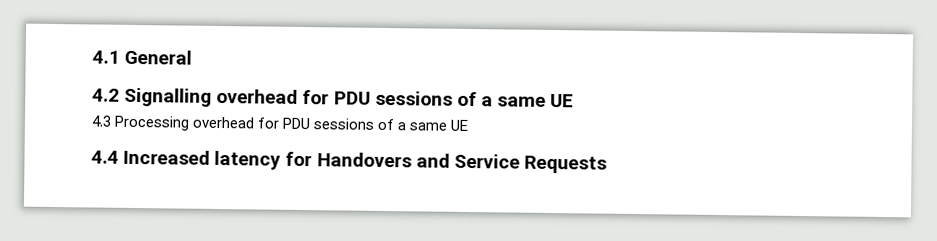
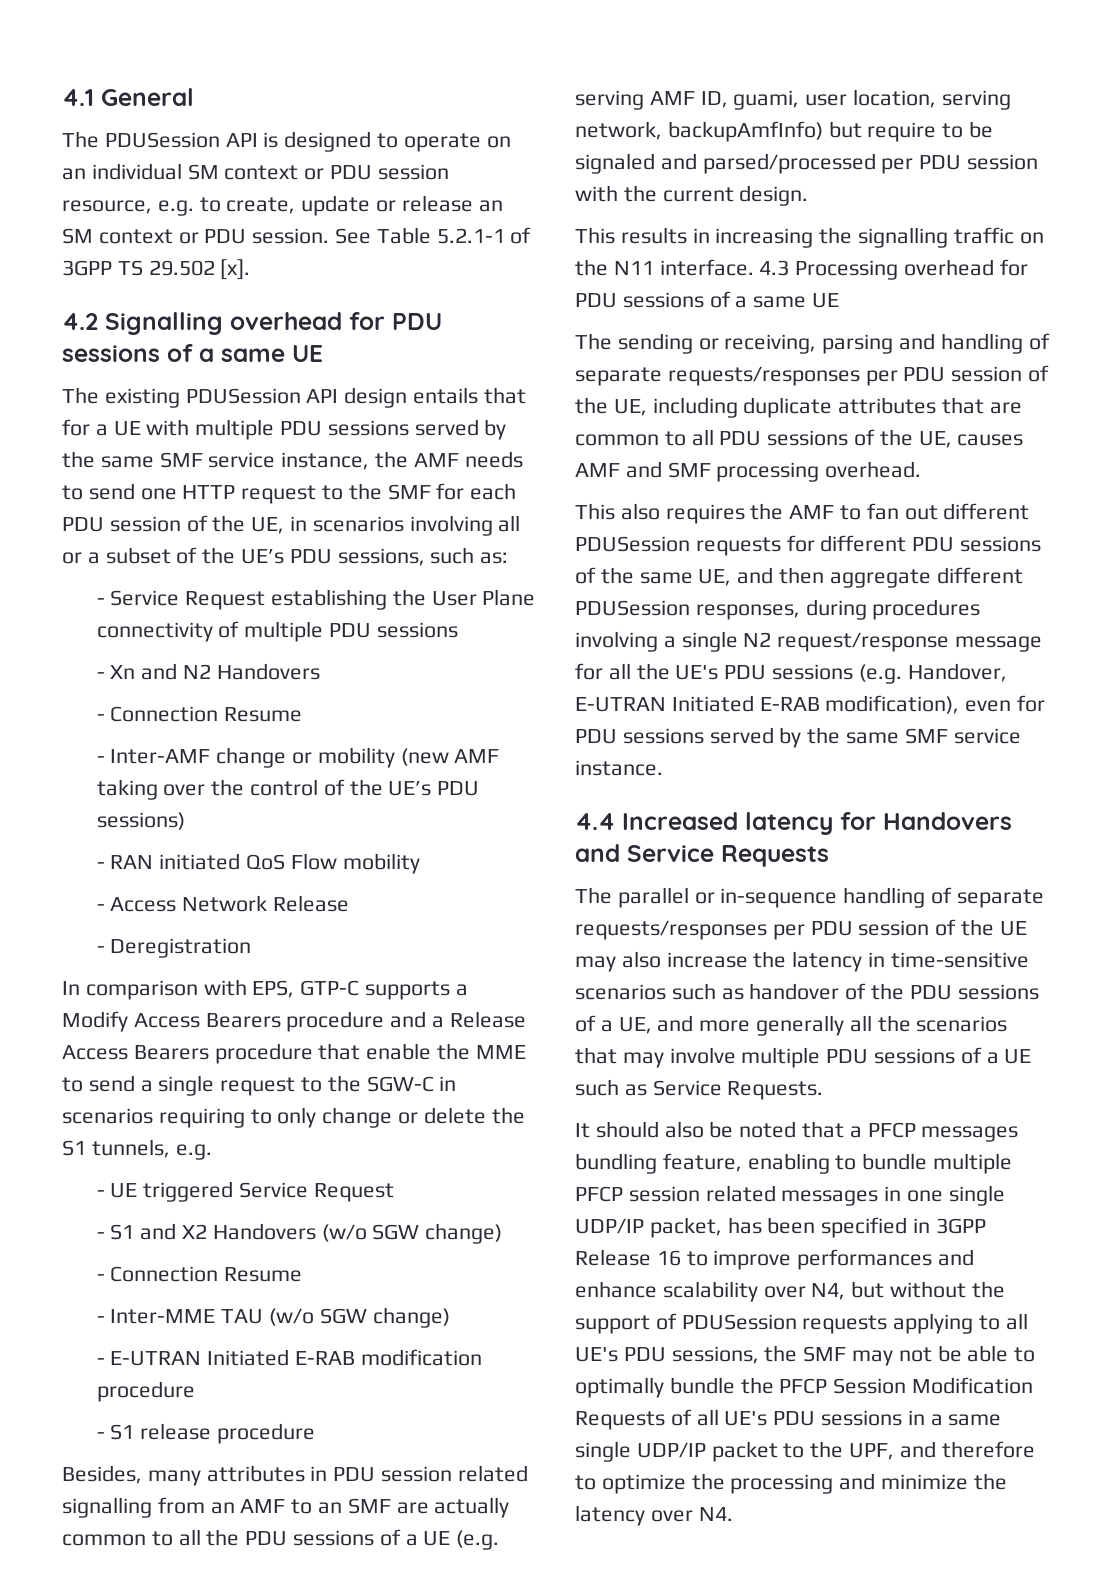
+ The PDUSession API is designed to operate on an individual SM context or PDU session resource, e.g. to create, update or release an SM context or PDU session. See Table 5.2.1-1 of 3GPP TS 29.502 [x].
+ The existing PDUSession API design entails that for a UE with multiple PDU sessions served by the same SMF service instance, the AMF needs to send one HTTP request to the SMF for each PDU session of the UE, in scenarios involving all or a subset of the UE’s PDU sessions, such as:
+ - Service Request establishing the User Plane connectivity of multiple PDU sessions
+ - Xn and N2 Handovers
+ - Connection Resume
+ - Inter-AMF change or mobility (new AMF taking over the control of the UE’s PDU sessions)
+ - RAN initiated QoS Flow mobility
+ - Access Network Release
+ - Deregistration
+ In comparison with EPS, GTP-C supports a Modify Access Bearers procedure and a Release Access Bearers procedure that enable the MME to send a single request to the SGW-C in scenarios requiring to only change or delete the S1 tunnels, e.g.
+ - UE triggered Service Request
+ - S1 and X2 Handovers (w/o SGW change)
+ - Connection Resume
+ - Inter-MME TAU (w/o SGW change)
+ - E-UTRAN Initiated E-RAB modification procedure
+ - S1 release procedure
+ Besides, many attributes in PDU session related signalling from an AMF to an SMF are actually common to all the PDU sessions of a UE (e.g. serving AMF ID, guami, user location, serving network, backupAmfInfo) but require to be signaled and parsed/processed per PDU session with the current design.
+ This results in increasing the signalling traffic on the N11 interface.
+ The sending or receiving, parsing and handling of separate requests/responses per PDU session of the UE, including duplicate attributes that are common to all PDU sessions of the UE, causes AMF and SMF processing overhead.
+ This also requires the AMF to fan out different PDUSession requests for different PDU sessions of the same UE, and then aggregate different PDUSession responses, during procedures involving a single N2 request/response message for all the UE's PDU sessions (e.g. Handover, E-UTRAN Initiated E-RAB modification), even for PDU sessions served by the same SMF service instance.
+ The parallel or in-sequence handling of separate requests/responses per PDU session of the UE may also increase the latency in time-sensitive scenarios such as handover of the PDU sessions of a UE, and more generally all the scenarios that may involve multiple PDU sessions of a UE such as Service Requests.
+ It should also be noted that a PFCP messages bundling feature, enabling to bundle multiple PFCP session related messages in one single UDP/IP packet, has been specified in 3GPP Release 16 to improve performances and enhance scalability over N4, but without the support of PDUSession requests applying to all UE's PDU sessions, the SMF may not be able to optimally bundle the PFCP Session Modification Requests of all UE's PDU sessions in a same single UDP/IP packet to the UPF, and therefore to optimize the processing and minimize the latency over N4.

